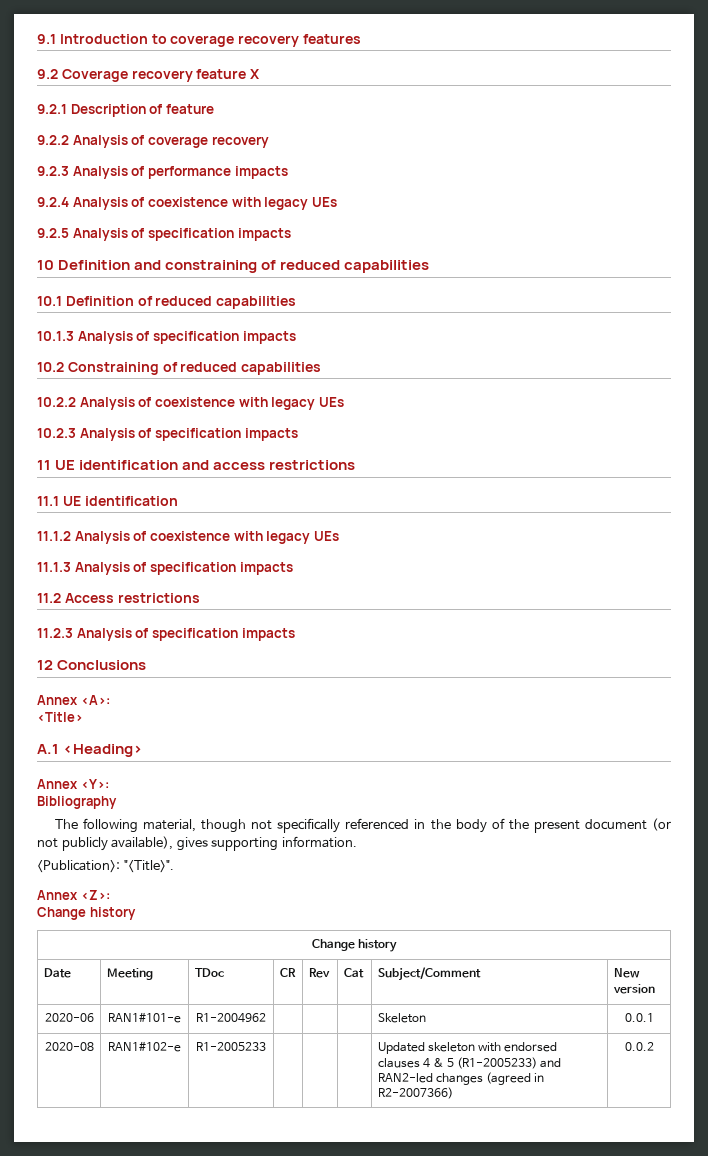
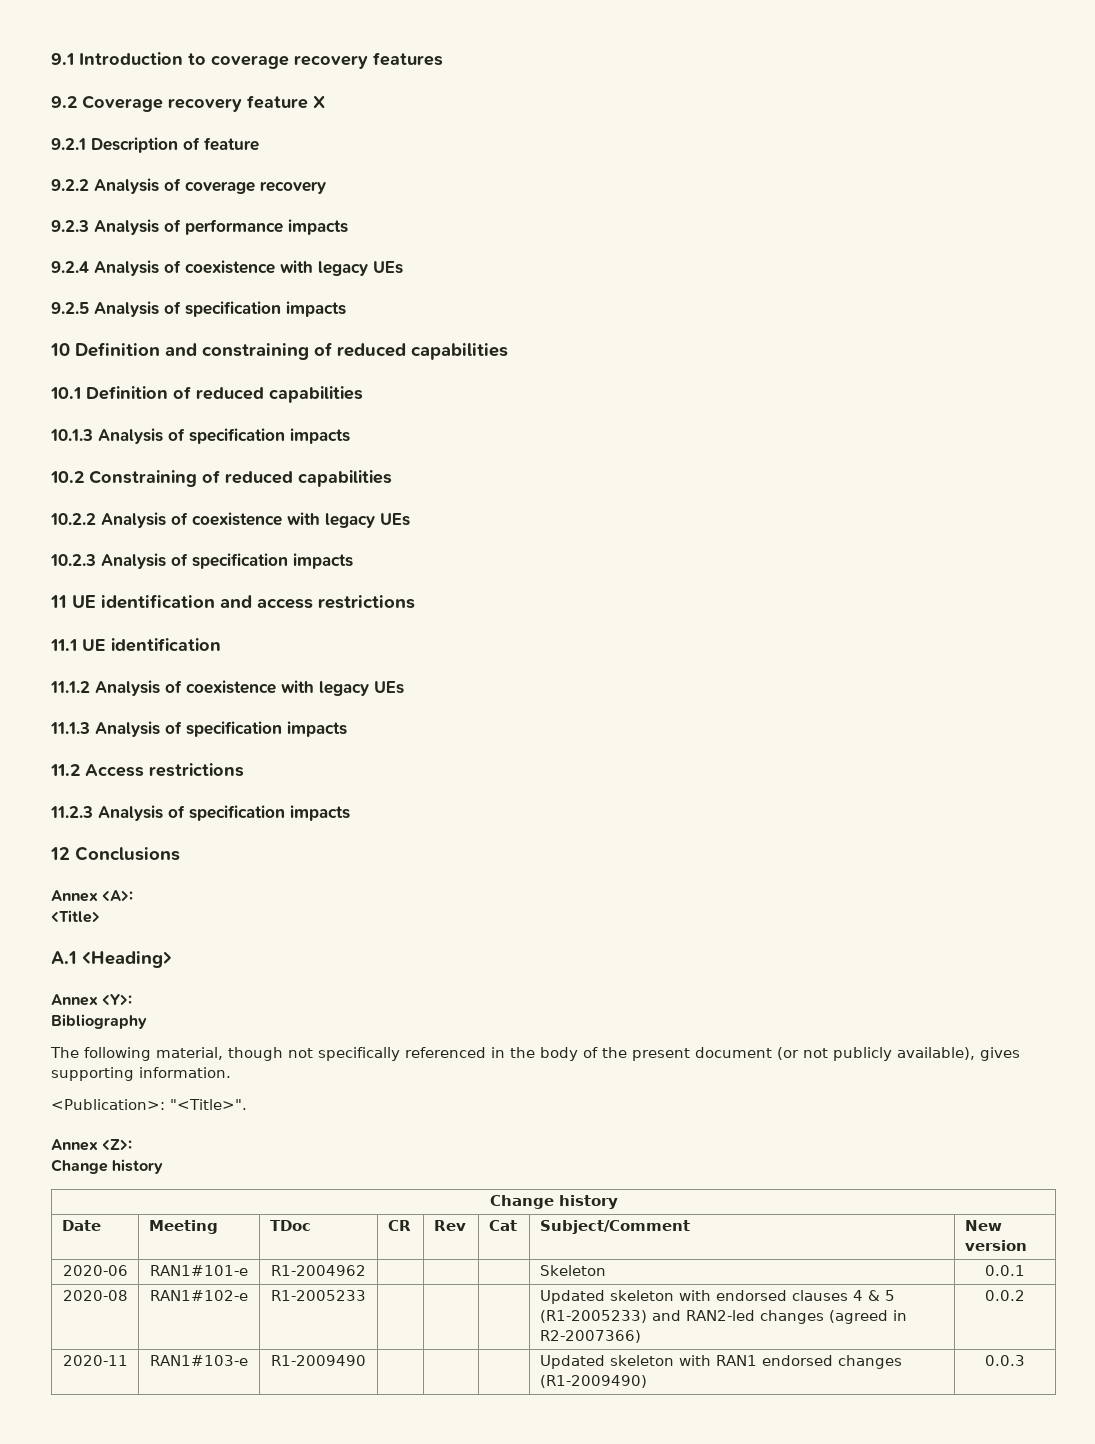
+ 2020-11 | RAN1#103-e | R1-2009490 | | | | Updated skeleton with RAN1 endorsed changes (R1-2009490) | 0.0.3

